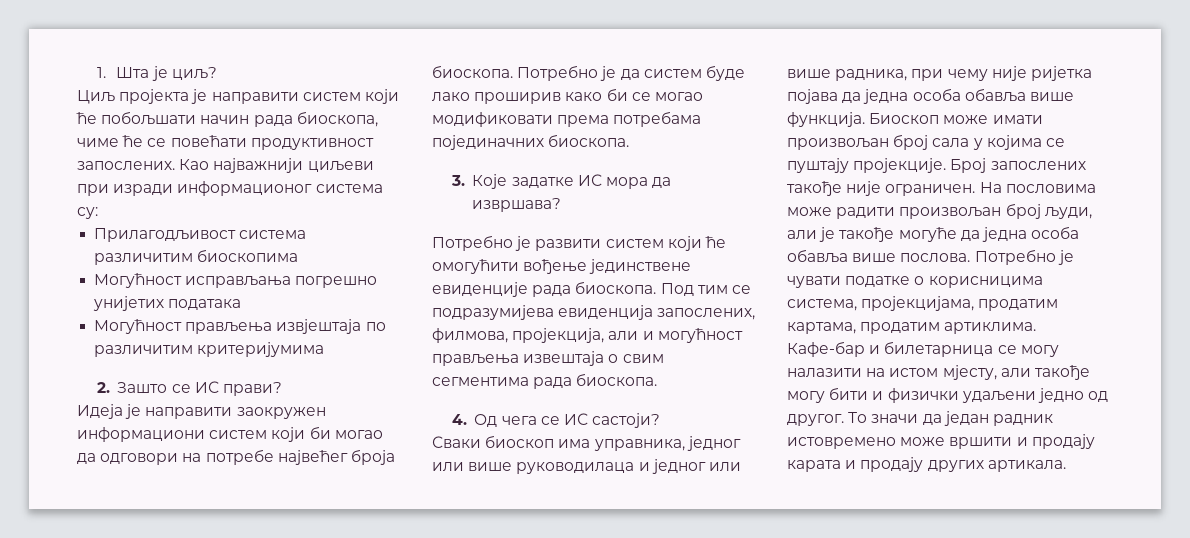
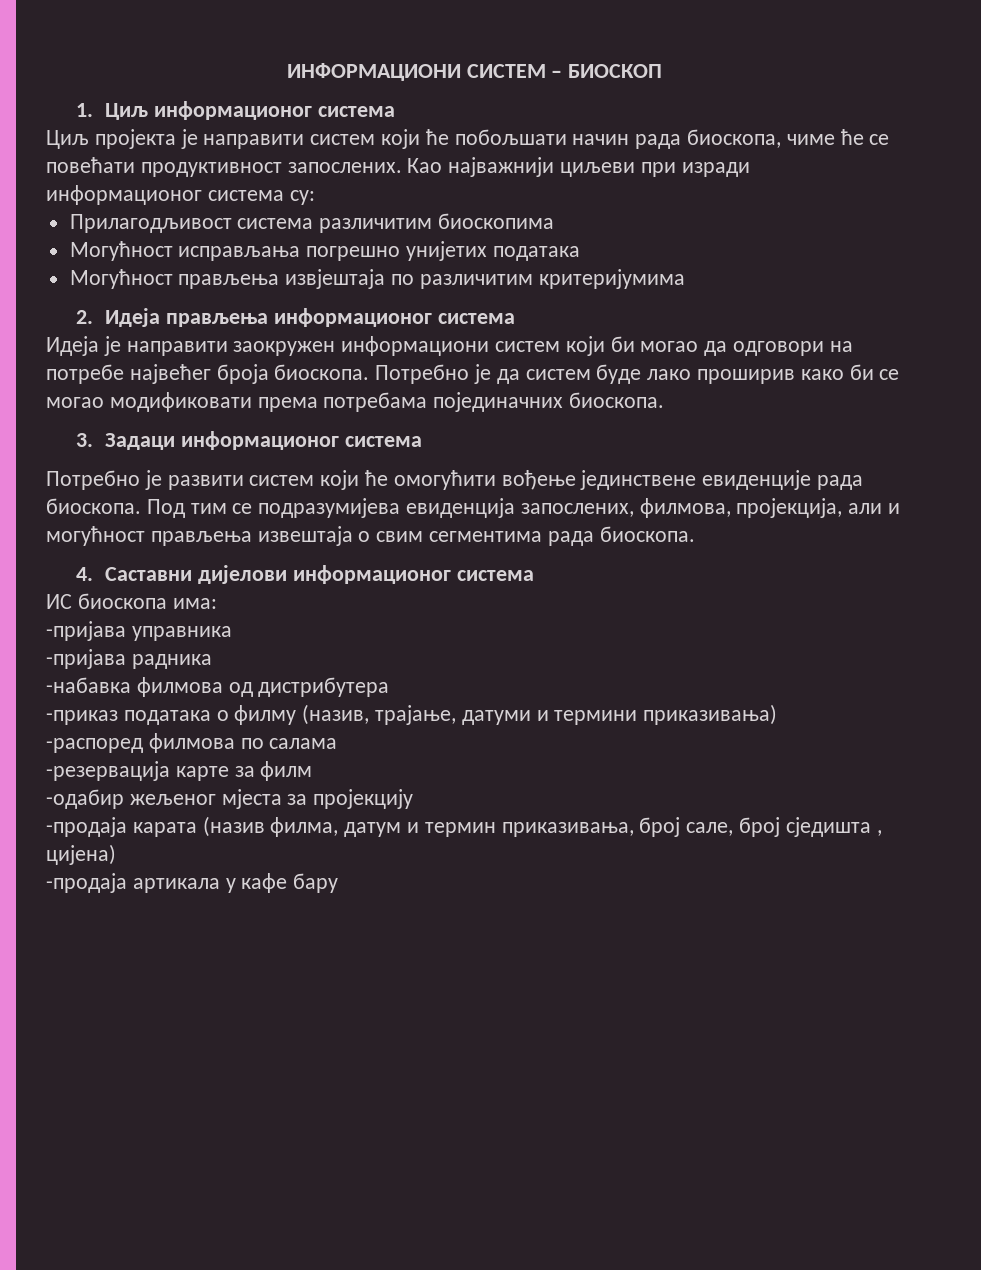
- 1. Шта је циљ?
+ ИНФОРМАЦИОНИ СИСТЕМ – БИОСКОП
+ 1. Циљ информационог система
- 2. Зашто се ИС прави?
+ 2. Идеја прављења информационог система
- 3. Које задатке ИС мора да извршава?
+ 3. Задаци информационог система
- 4. Од чега се ИС састоји?
- Сваки биоскоп има управника, једног или више руководилаца и једног или више радника, при чему није ријетка појава да једна особа обавља више функција. Биоскоп може имати произвољан број сала у којима се пуштају пројекције. Број запослених такође није ограничен. На пословима може радити произвољан број људи, али је такође могуће да једна особа обавља више послова. Потребно је чувати податке о корисницима система, пројекцијама, продатим картама, продатим артиклима. Кафе-бар и билетарница се могу налазити на истом мјесту, али такође могу бити и физички удаљени једно од другог. То значи да један радник истовремено може вршити и продају карата и продају других артикала.
+ 4. Саставни дијелови информационог система
+ ИС биоскопа има:
+ -пријава управника
+ -пријава радника
+ -набавка филмова од дистрибутера
+ -приказ података о филму (назив, трајање, датуми и термини приказивања)
+ -распоред филмова по салама
+ -резервација карте за филм
+ -одабир жељеног мјеста за пројекцију
+ -продаја карата (назив филма, датум и термин приказивања, број сале, број сједишта , цијена)
+ -продаја артикала у кафе бару

